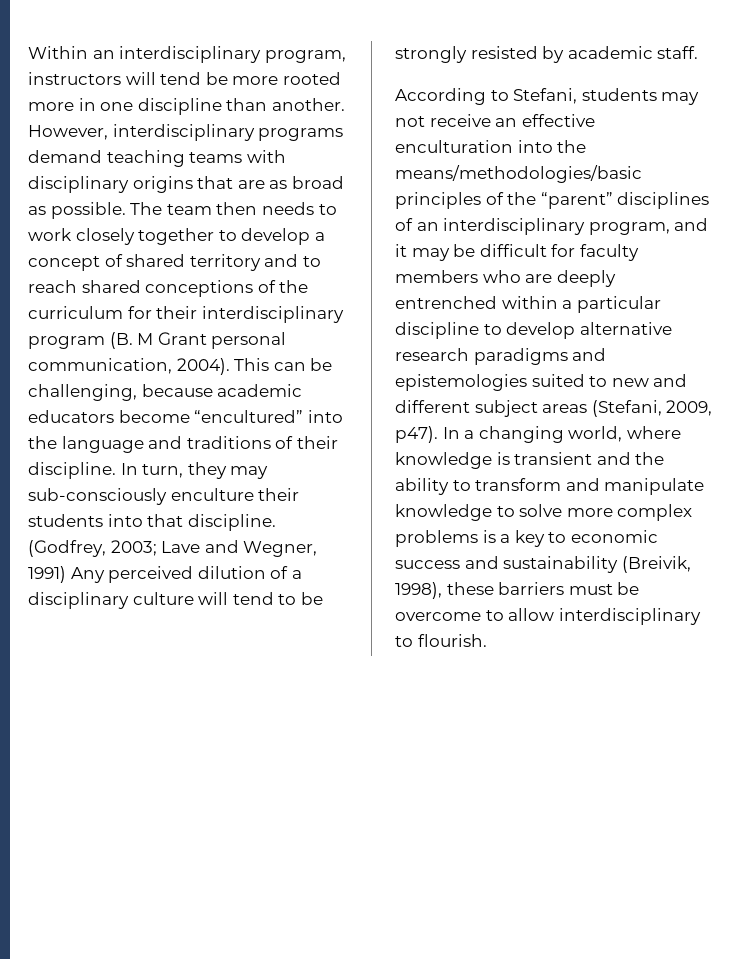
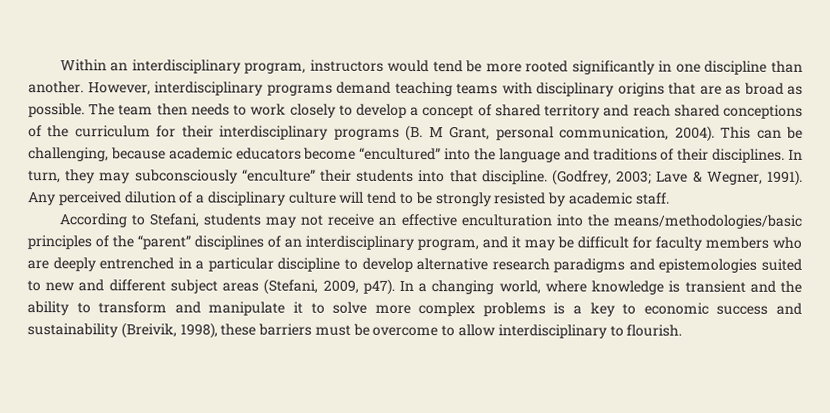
- Within an interdisciplinary program, instructors will tend be more rooted more in one discipline than another.
+ Within an interdisciplinary program, instructors would tend be more rooted significantly in one discipline than another.
- The team then needs to work closely together to develop a concept of shared territory and to reach shared conceptions of the curriculum for their interdisciplinary program (B. M Grant personal communication, 2004).
+ The team then needs to work closely to develop a concept of shared territory and reach shared conceptions of the curriculum for their interdisciplinary programs (B. M Grant, personal communication, 2004).
- This can be challenging, because academic educators become “encultured” into the language and traditions of their discipline.
+ This can be challenging, because academic educators become “encultured” into the language and traditions of their disciplines.
- In turn, they may sub-consciously enculture their students into that discipline.
+ In turn, they may subconsciously “enculture” their students into that discipline.
- (Godfrey, 2003; Lave and Wegner, 1991) Any perceived dilution of a disciplinary culture will tend to be strongly resisted by academic staff.
+ (Godfrey, 2003; Lave & Wegner, 1991). Any perceived dilution of a disciplinary culture will tend to be strongly resisted by academic staff.
- According to Stefani, students may not receive an effective enculturation into the means/methodologies/basic principles of the “parent” disciplines of an interdisciplinary program, and it may be difficult for faculty members who are deeply entrenched within a particular discipline to develop alternative research paradigms and epistemologies suited to new and different subject areas (Stefani, 2009, p47).
+ According to Stefani, students may not receive an effective enculturation into the means/methodologies/basic principles of the “parent” disciplines of an interdisciplinary program, and it may be difficult for faculty members who are deeply entrenched in a particular discipline to develop alternative research paradigms and epistemologies suited to new and different subject areas (Stefani, 2009, p47).
- In a changing world, where knowledge is transient and the ability to transform and manipulate knowledge to solve more complex problems is a key to economic success and sustainability (Breivik, 1998), these barriers must be overcome to allow interdisciplinary to flourish.
+ In a changing world, where knowledge is transient and the ability to transform and manipulate it to solve more complex problems is a key to economic success and sustainability (Breivik, 1998), these barriers must be overcome to allow interdisciplinary to flourish.

